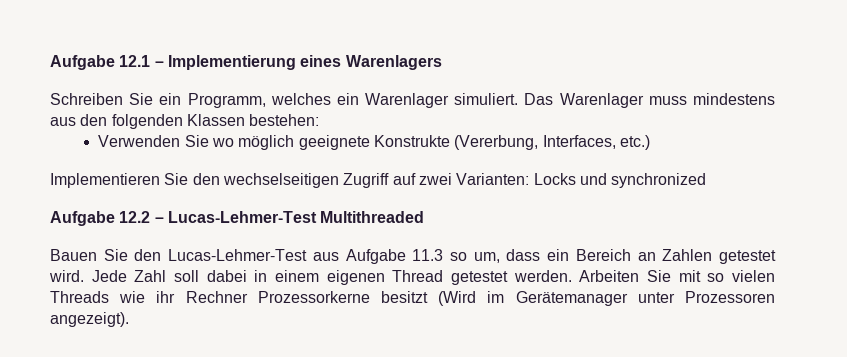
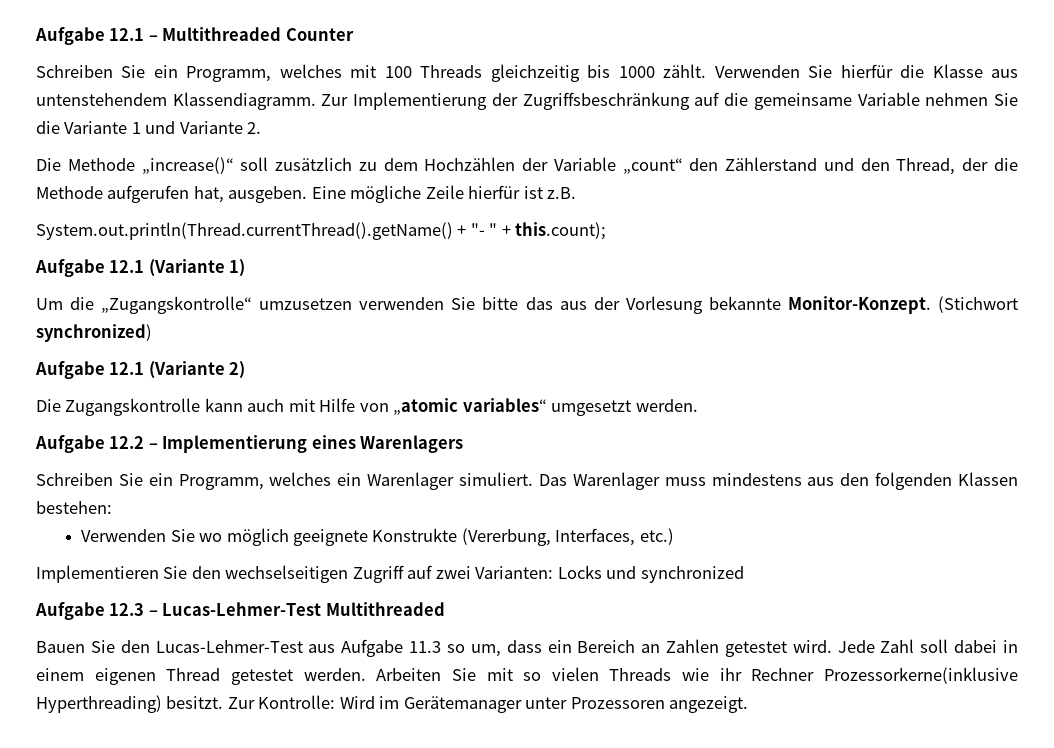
- Aufgabe 12.1 – Implementierung eines Warenlagers
+ Aufgabe 12.1 – Multithreaded Counter
+ Schreiben Sie ein Programm, welches mit 100 Threads gleichzeitig bis 1000 zählt. Verwenden Sie hierfür die Klasse aus untenstehendem Klassendiagramm. Zur Implementierung der Zugriffsbeschränkung auf die gemeinsame Variable nehmen Sie die Variante 1 und Variante 2.
+ Die Methode „increase()“ soll zusätzlich zu dem Hochzählen der Variable „count“ den Zählerstand und den Thread, der die Methode aufgerufen hat, ausgeben. Eine mögliche Zeile hierfür ist z.B.
+ System.out.println(Thread.currentThread().getName() + "- " + this.count);
+ Aufgabe 12.1 (Variante 1)
+ Um die „Zugangskontrolle“ umzusetzen verwenden Sie bitte das aus der Vorlesung bekannte Monitor-Konzept. (Stichwort synchronized)
+ Aufgabe 12.1 (Variante 2)
+ Die Zugangskontrolle kann auch mit Hilfe von „atomic variables“ umgesetzt werden.
+ Aufgabe 12.2 – Implementierung eines Warenlagers
- Aufgabe 12.2 – Lucas-Lehmer-Test Multithreaded
+ Aufgabe 12.3 – Lucas-Lehmer-Test Multithreaded
- Arbeiten Sie mit so vielen Threads wie ihr Rechner Prozessorkerne besitzt (Wird im Gerätemanager unter Prozessoren angezeigt).
+ Arbeiten Sie mit so vielen Threads wie ihr Rechner Prozessorkerne(inklusive Hyperthreading) besitzt. Zur Kontrolle: Wird im Gerätemanager unter Prozessoren angezeigt.

